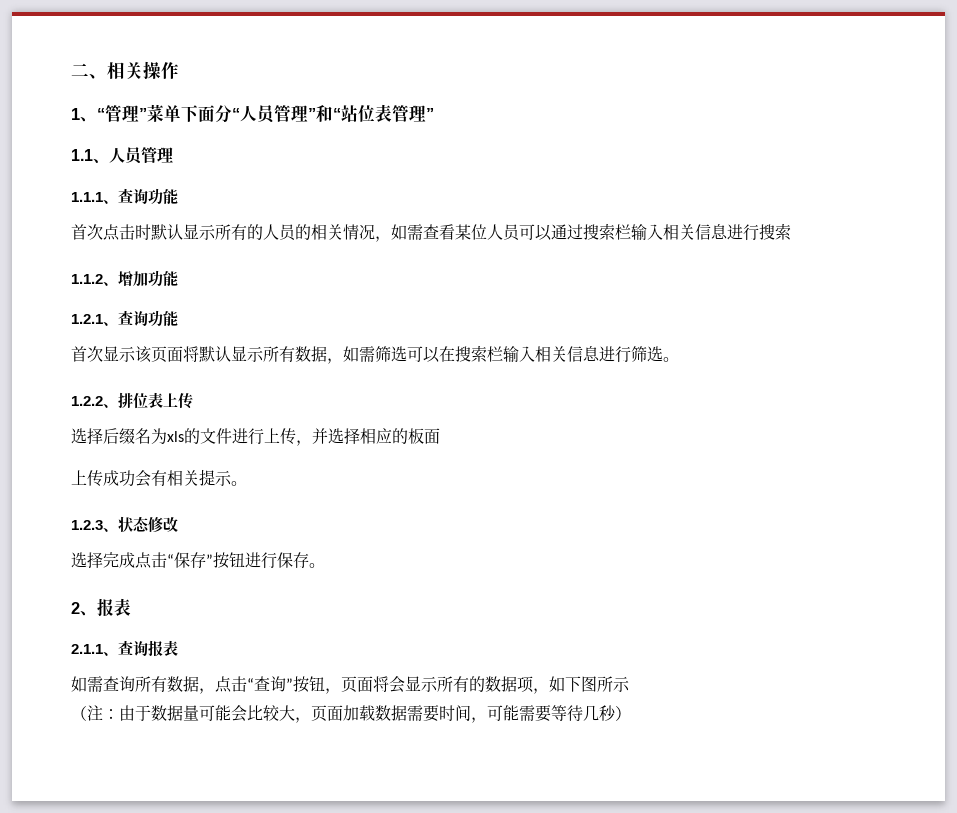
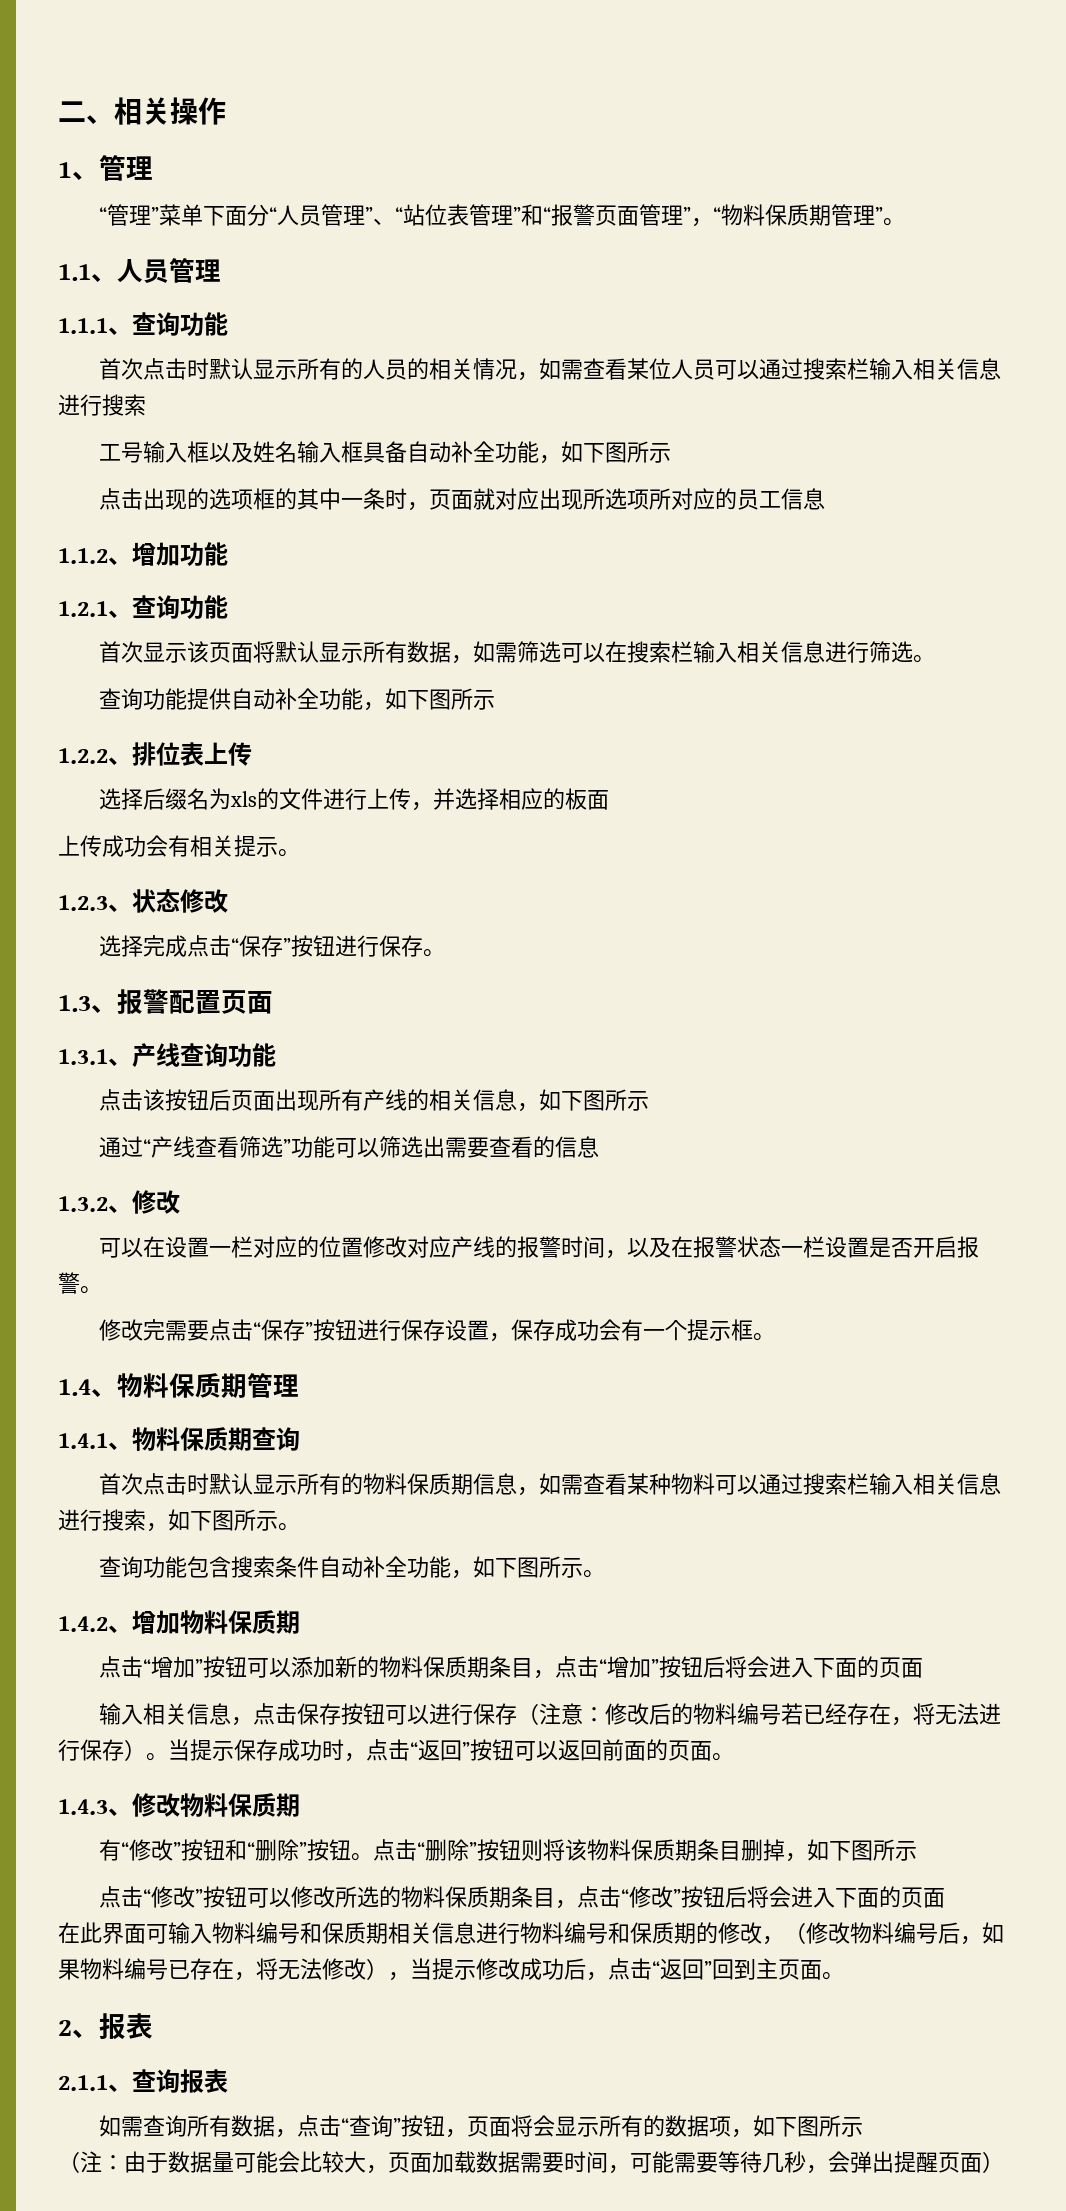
- 1、“管理”菜单下面分“人员管理”和“站位表管理”
+ 1、管理
+ “管理”菜单下面分“人员管理”、“站位表管理”和“报警页面管理”，“物料保质期管理”。
+ 工号输入框以及姓名输入框具备自动补全功能，如下图所示
+ 点击出现的选项框的其中一条时，页面就对应出现所选项所对应的员工信息
+ 查询功能提供自动补全功能，如下图所示
+ 1.3、报警配置页面
+ 1.3.1、产线查询功能
+ 点击该按钮后页面出现所有产线的相关信息，如下图所示
+ 通过“产线查看筛选”功能可以筛选出需要查看的信息
+ 1.3.2、修改
+ 可以在设置一栏对应的位置修改对应产线的报警时间，以及在报警状态一栏设置是否开启报警。
+ 修改完需要点击“保存”按钮进行保存设置，保存成功会有一个提示框。
+ 1.4、物料保质期管理
+ 1.4.1、物料保质期查询
+ 首次点击时默认显示所有的物料保质期信息，如需查看某种物料可以通过搜索栏输入相关信息进行搜索，如下图所示。
+ 查询功能包含搜索条件自动补全功能，如下图所示。
+ 1.4.2、增加物料保质期
+ 点击“增加”按钮可以添加新的物料保质期条目，点击“增加”按钮后将会进入下面的页面
+ 输入相关信息，点击保存按钮可以进行保存（注意：修改后的物料编号若已经存在，将无法进行保存）。当提示保存成功时，点击“返回”按钮可以返回前面的页面。
+ 1.4.3、修改物料保质期
+ 有“修改”按钮和“删除”按钮。点击“删除”按钮则将该物料保质期条目删掉，如下图所示
+ 点击“修改”按钮可以修改所选的物料保质期条目，点击“修改”按钮后将会进入下面的页面
+ 在此界面可输入物料编号和保质期相关信息进行物料编号和保质期的修改，（修改物料编号后，如果物料编号已存在，将无法修改），当提示修改成功后，点击“返回”回到主页面。
- （注：由于数据量可能会比较大，页面加载数据需要时间，可能需要等待几秒）
+ （注：由于数据量可能会比较大，页面加载数据需要时间，可能需要等待几秒，会弹出提醒页面）

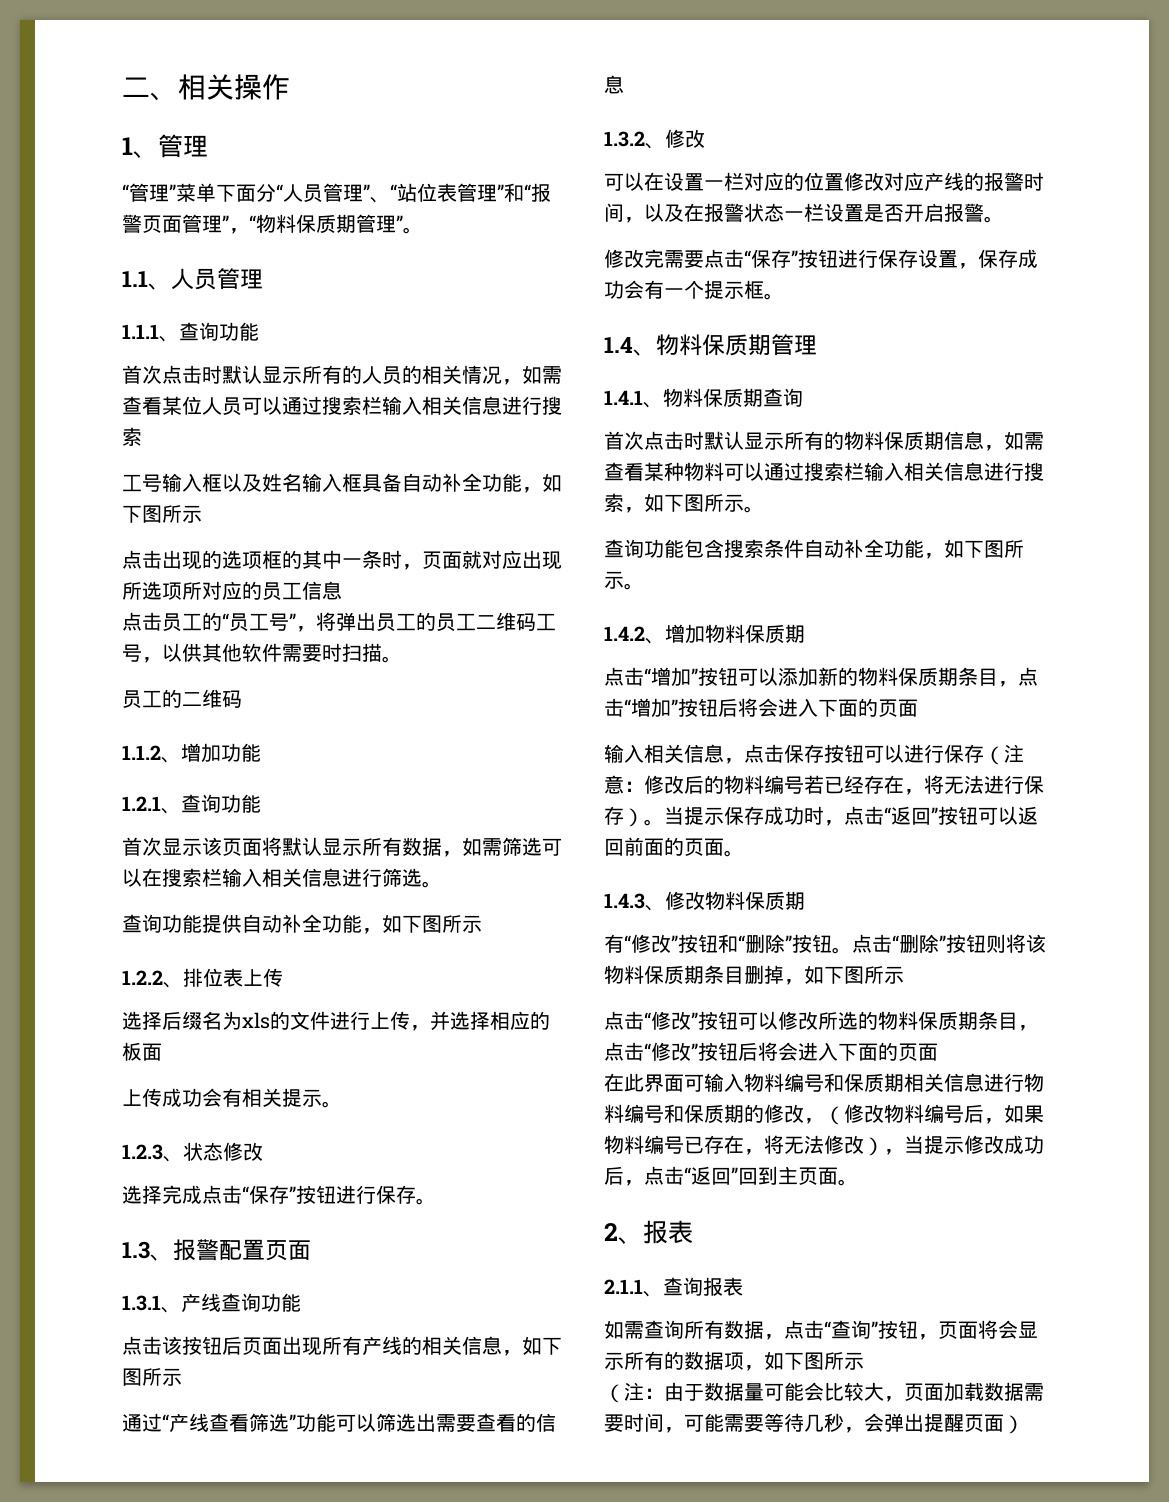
+ 点击员工的“员工号”，将弹出员工的员工二维码工号，以供其他软件需要时扫描。
+ 员工的二维码

